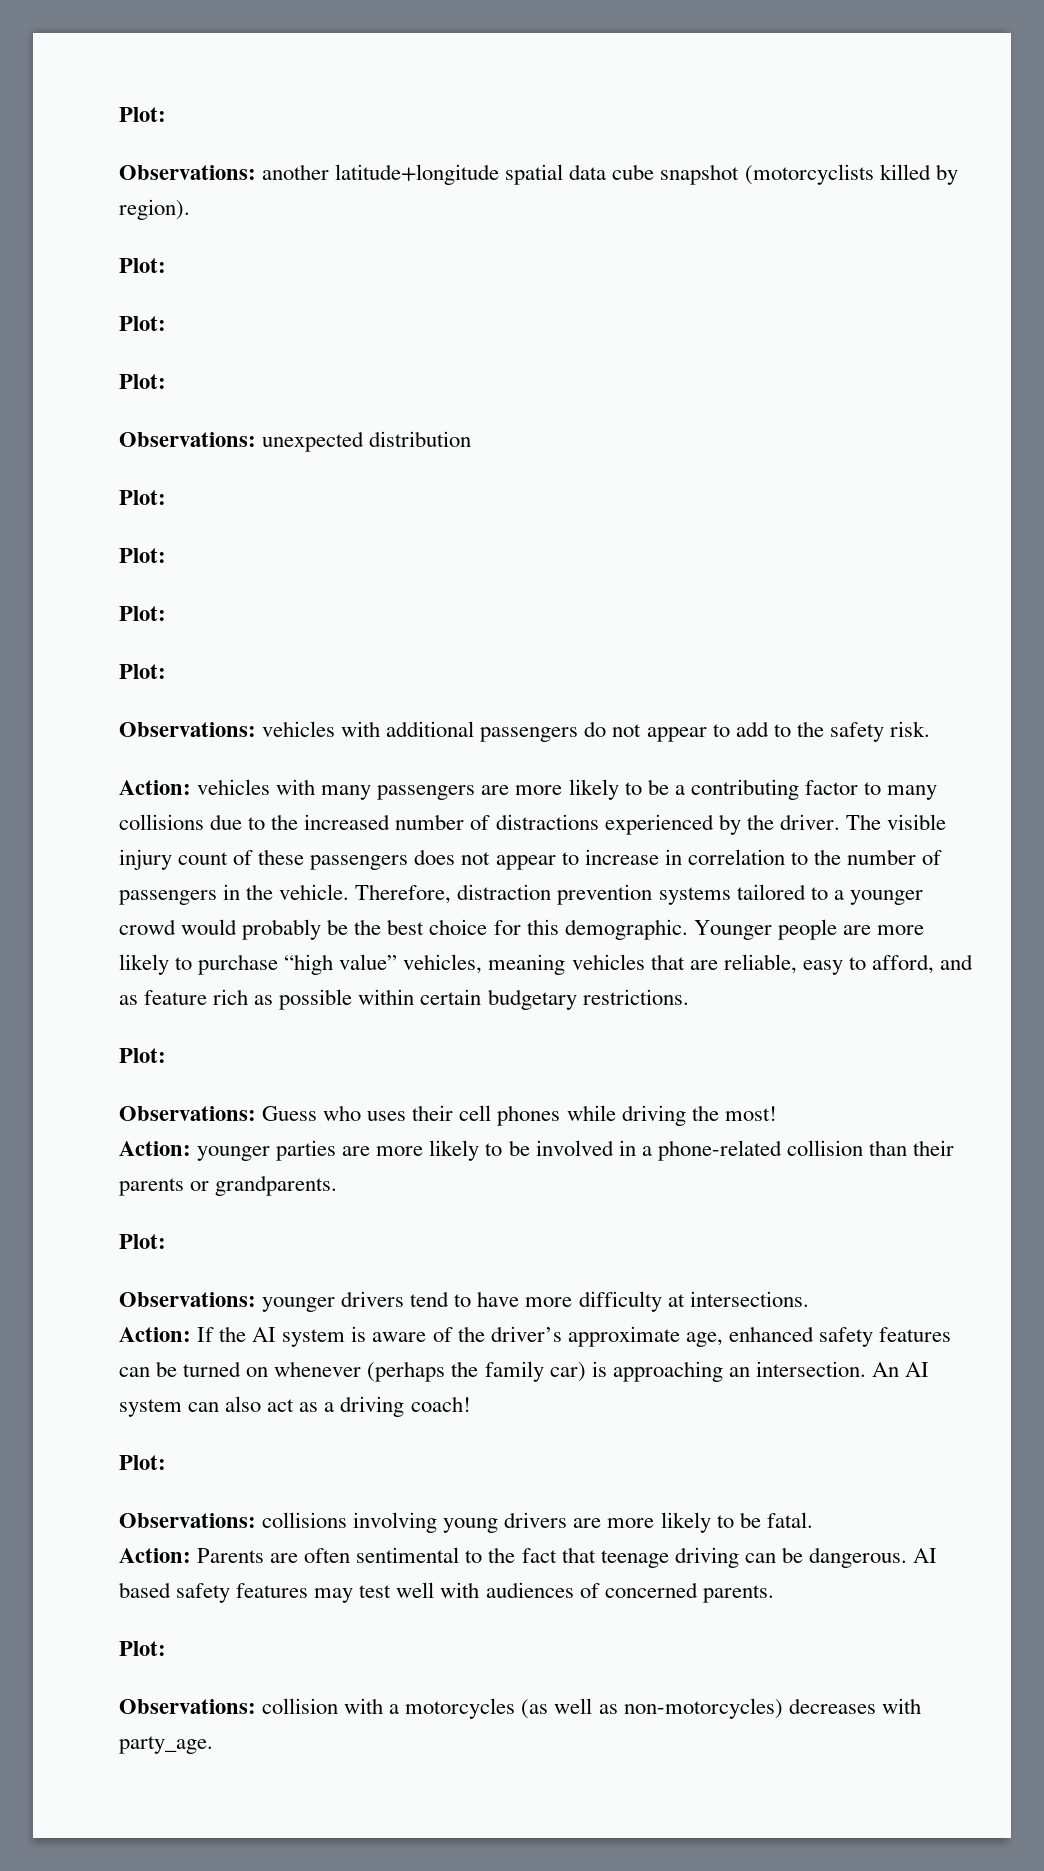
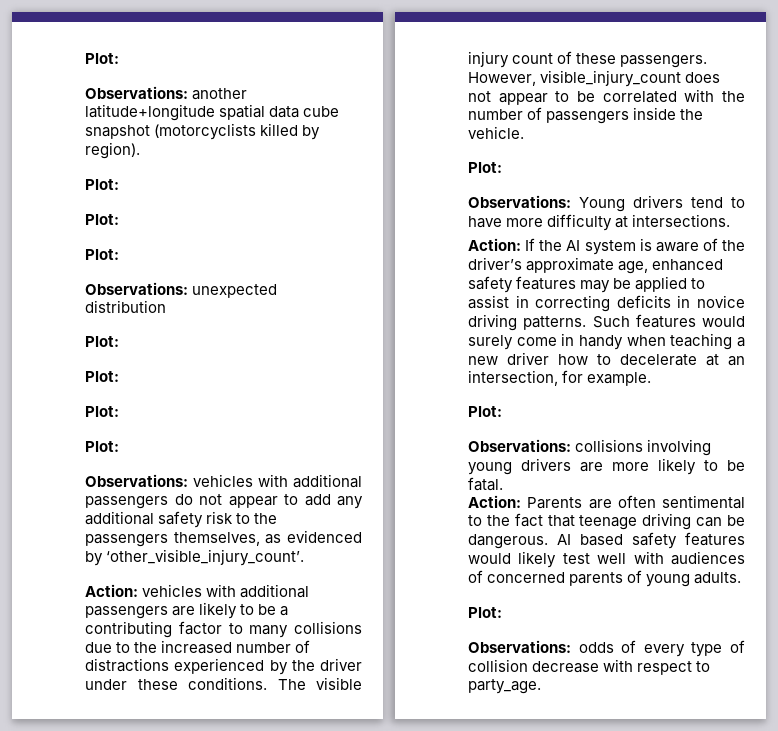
- Observations: vehicles with additional passengers do not appear to add to the safety risk.
+ Observations: vehicles with additional passengers do not appear to add any additional safety risk to the passengers themselves, as evidenced by ‘other_visible_injury_count’.
- Action: vehicles with many passengers are more likely to be a contributing factor to many collisions due to the increased number of distractions experienced by the driver.
+ Action: vehicles with additional passengers are likely to be a contributing factor to many collisions due to the increased number of distractions experienced by the driver under these conditions.
- The visible injury count of these passengers does not appear to increase in correlation to the number of passengers in the vehicle. Therefore, distraction prevention systems tailored to a younger crowd would probably be the best choice for this demographic. Younger people are more likely to purchase “high value” vehicles, meaning vehicles that are reliable, easy to afford, and as feature rich as possible within certain budgetary restrictions.
+ The visible injury count of these passengers. However, visible_injury_count does not appear to be correlated with the number of passengers inside the vehicle.
  Plot:
- Observations: Guess who uses their cell phones while driving the most!
- Action: younger parties are more likely to be involved in a phone-related collision than their parents or grandparents.
- Plot:
- Observations: younger drivers tend to have more difficulty at intersections.
+ Observations: Young drivers tend to have more difficulty at intersections.
- Action: If the AI system is aware of the driver’s approximate age, enhanced safety features can be turned on whenever (perhaps the family car) is approaching an intersection. An AI system can also act as a driving coach!
+ Action: If the AI system is aware of the driver’s approximate age, enhanced safety features may be applied to assist in correcting deficits in novice driving patterns. Such features would surely come in handy when teaching a new driver how to decelerate at an intersection, for example.
- AI based safety features may test well with audiences of concerned parents.
+ AI based safety features would likely test well with audiences of concerned parents of young adults.
  Plot:
- Observations: collision with a motorcycles (as well as non-motorcycles) decreases with party_age.
+ Observations: odds of every type of collision decrease with respect to party_age.

